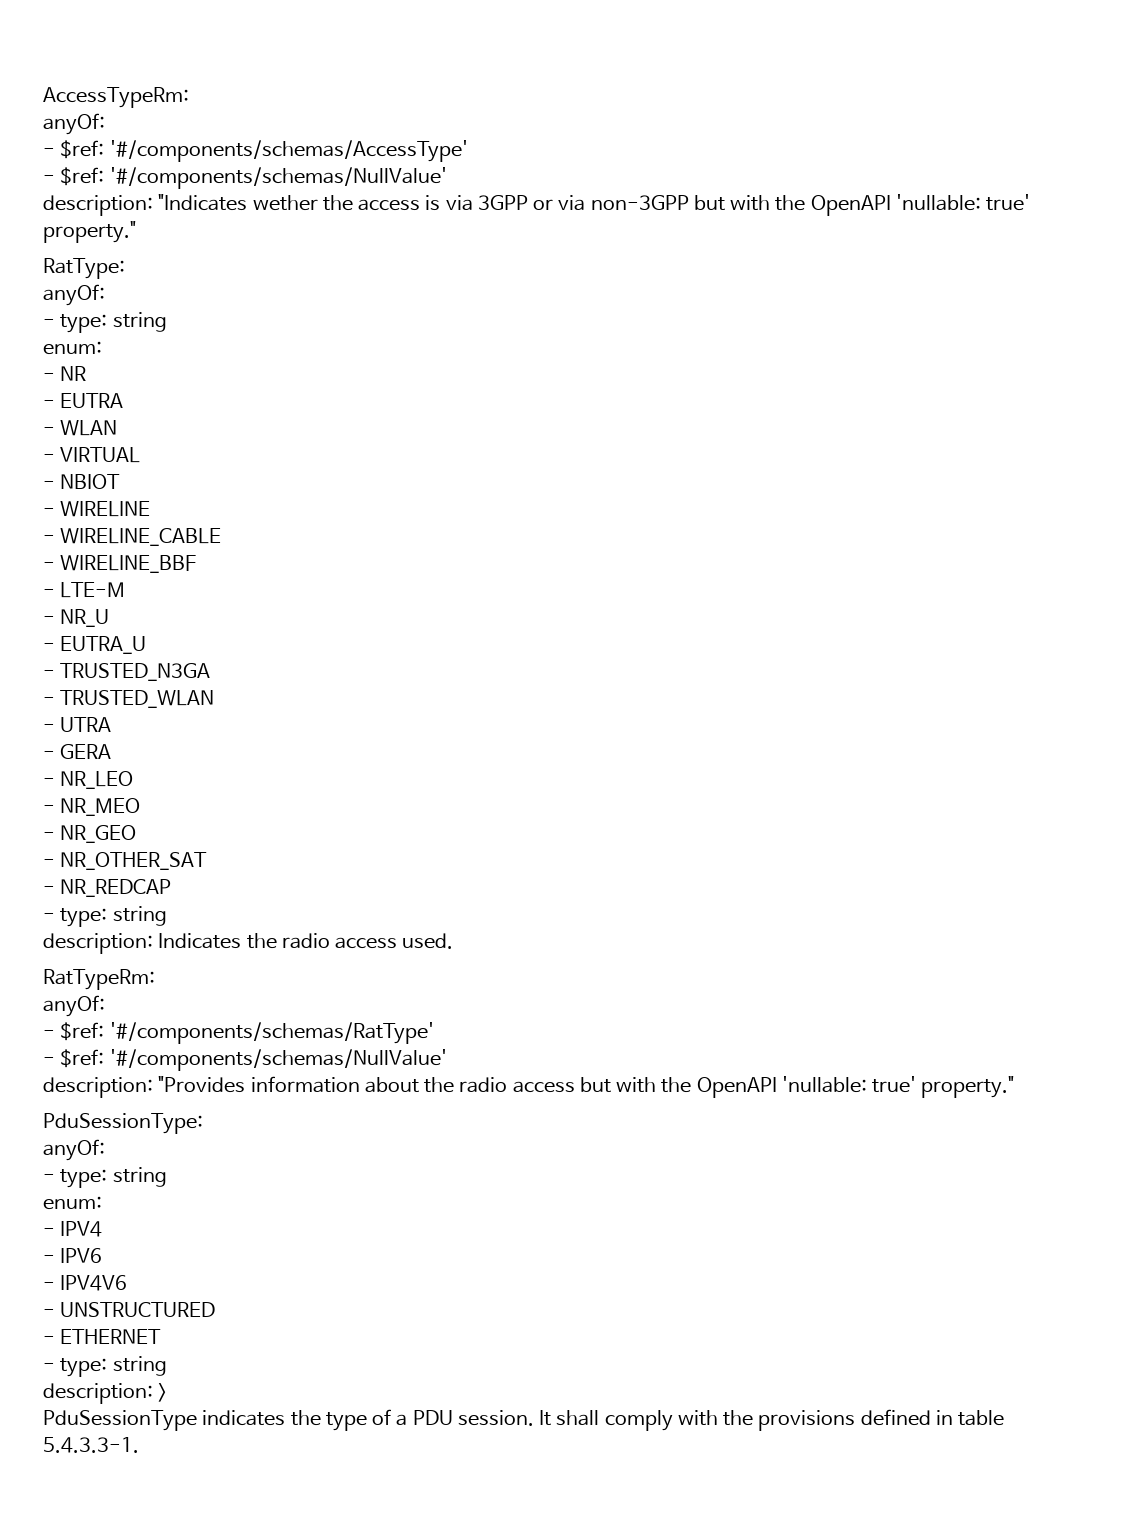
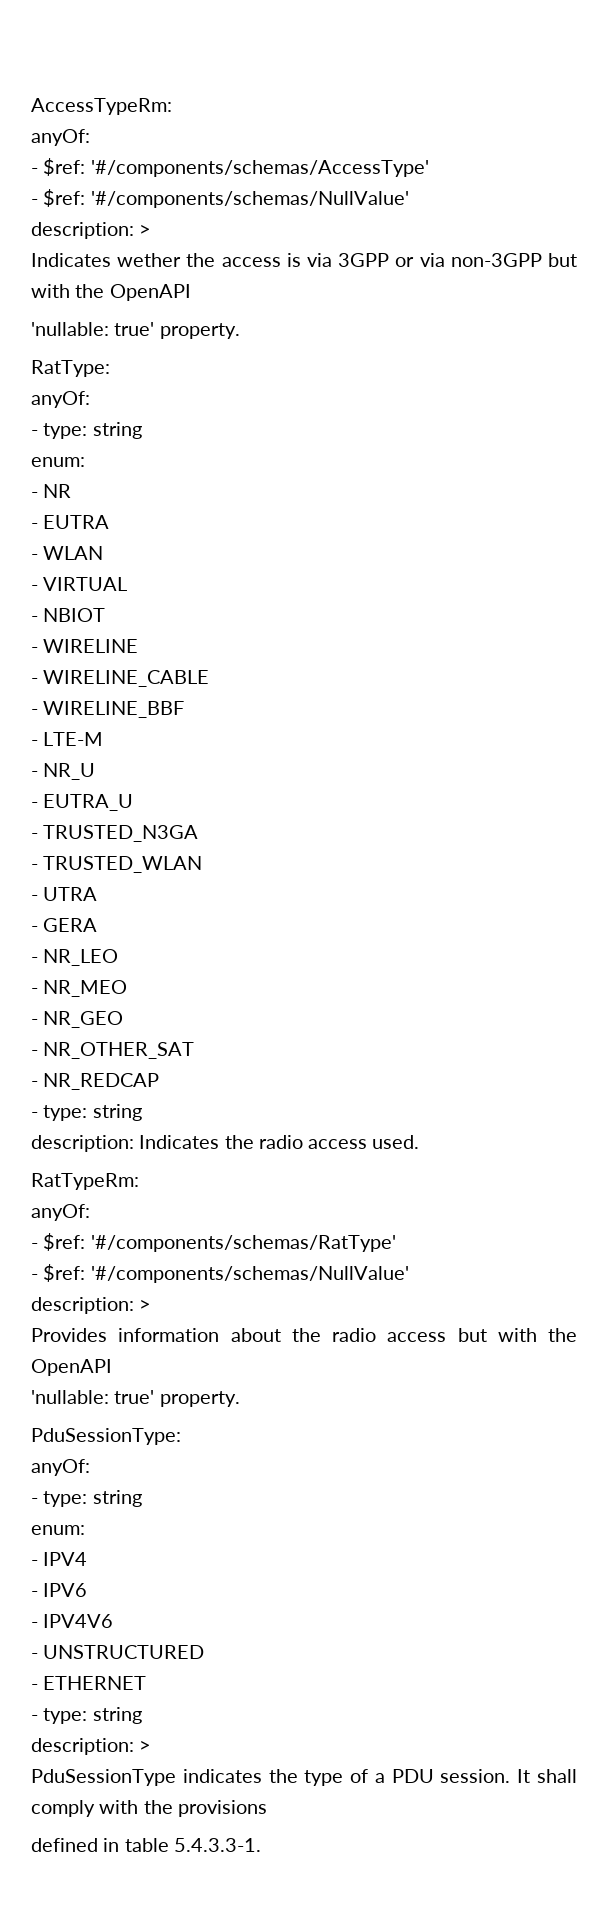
  - $ref: '#/components/schemas/AccessType'
  - $ref: '#/components/schemas/NullValue'
- description: "Indicates wether the access is via 3GPP or via non-3GPP but with the OpenAPI 'nullable: true' property."
+ description: >
+ Indicates wether the access is via 3GPP or via non-3GPP but with the OpenAPI
+ 'nullable: true' property.
  - $ref: '#/components/schemas/RatType'
  - $ref: '#/components/schemas/NullValue'
- description: "Provides information about the radio access but with the OpenAPI 'nullable: true' property."
+ description: >
+ Provides information about the radio access but with the OpenAPI
+ 'nullable: true' property.
- It shall comply with the provisions defined in table 5.4.3.3-1.
+ It shall comply with the provisions
+ defined in table 5.4.3.3-1.

